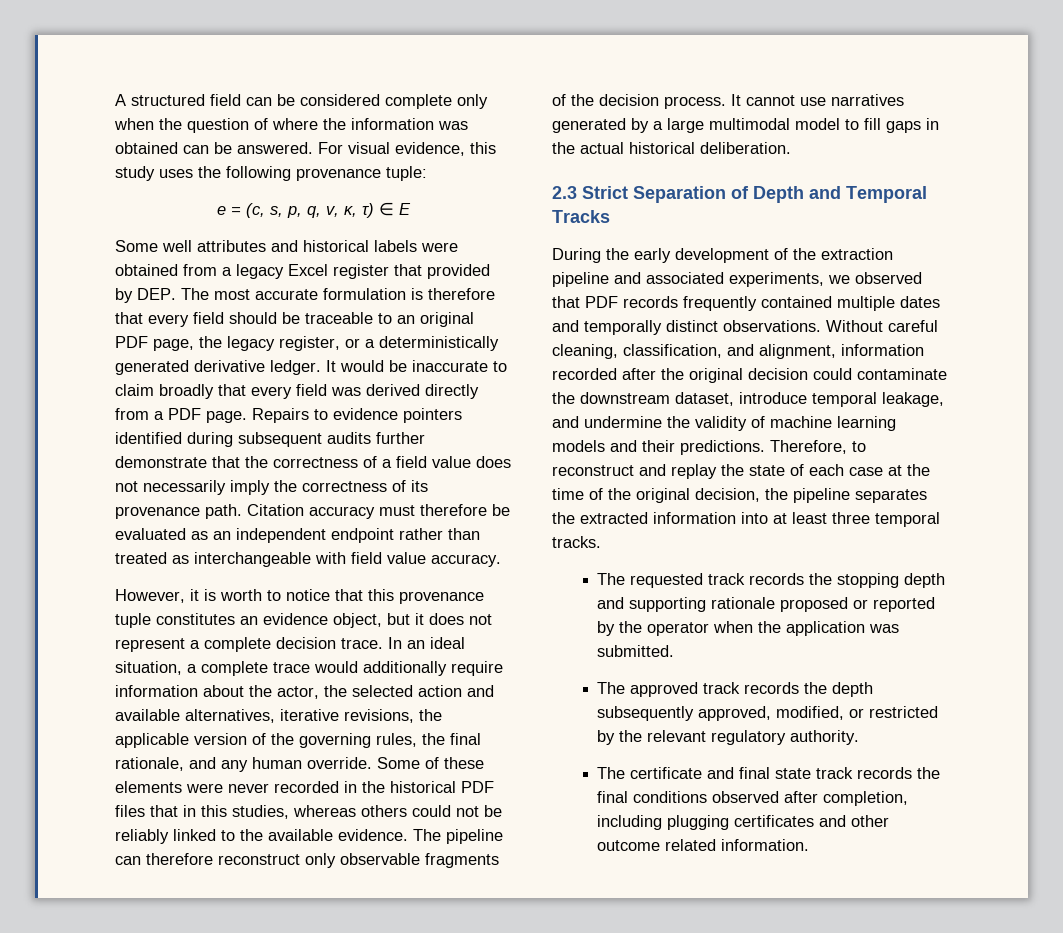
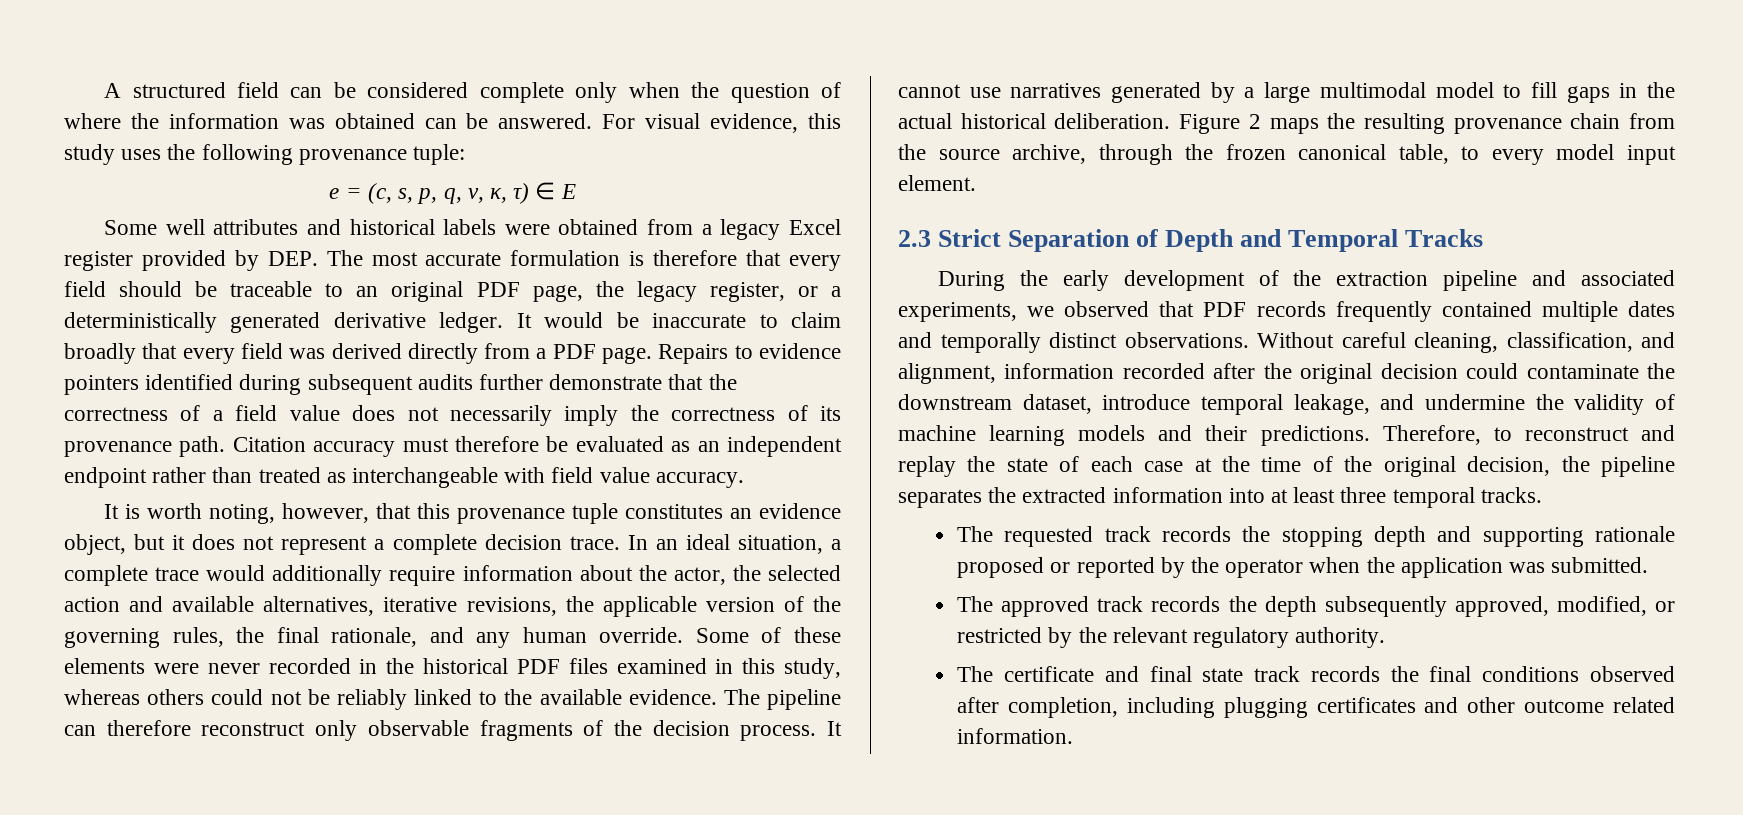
- Some well attributes and historical labels were obtained from a legacy Excel register that provided by DEP. The most accurate formulation is therefore that every field should be traceable to an original PDF page, the legacy register, or a deterministically generated derivative ledger.
+ Some well attributes and historical labels were obtained from a legacy Excel register provided by DEP. The most accurate formulation is therefore that every field should be traceable to an original PDF page, the legacy register, or a deterministically generated derivative ledger.
- However, it is worth to notice that this provenance tuple constitutes an evidence object, but it does not represent a complete decision trace.
+ It is worth noting, however, that this provenance tuple constitutes an evidence object, but it does not represent a complete decision trace.
- Some of these elements were never recorded in the historical PDF files that in this studies, whereas others could not be reliably linked to the available evidence.
+ Some of these elements were never recorded in the historical PDF files examined in this study, whereas others could not be reliably linked to the available evidence.
+ Figure 2 maps the resulting provenance chain from the source archive, through the frozen canonical table, to every model input element.

